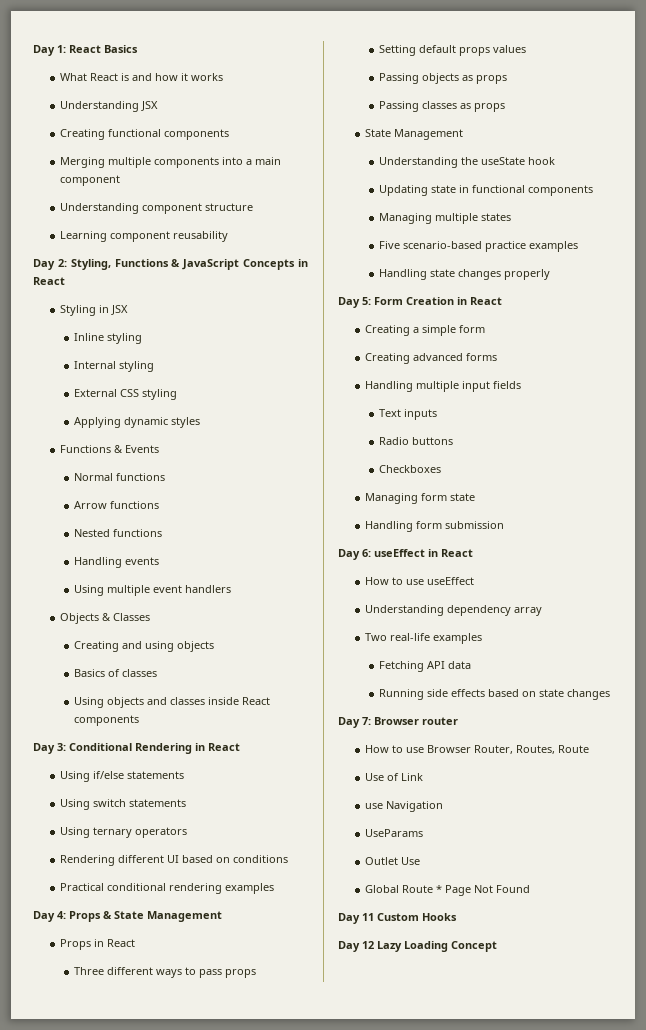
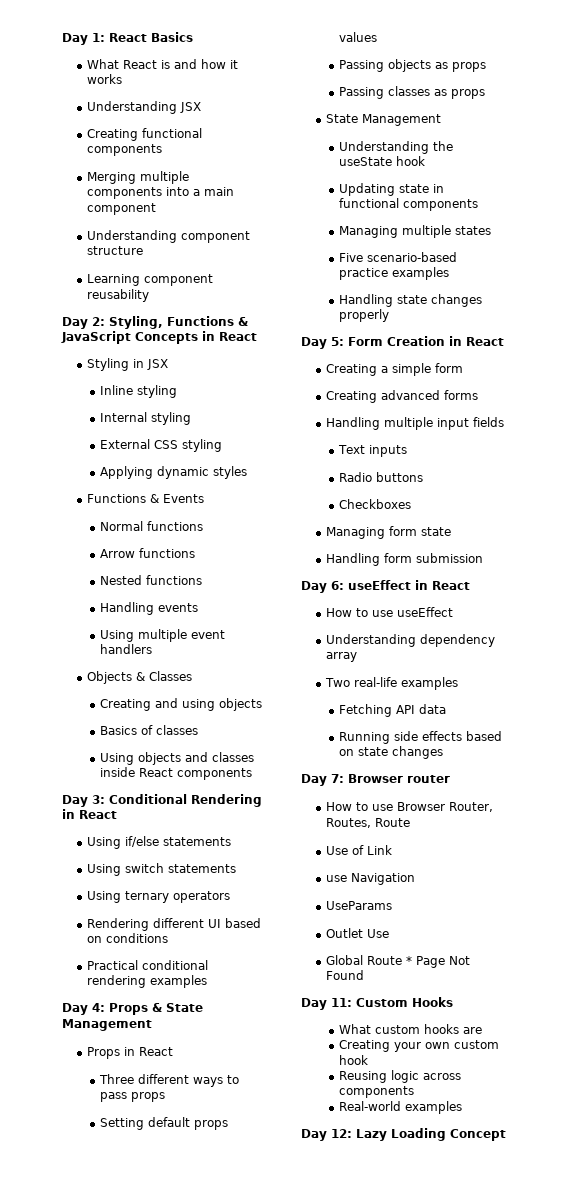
- Day 11 Custom Hooks
+ Day 11: Custom Hooks
- Day 12 Lazy Loading Concept
+ What custom hooks are
+ Creating your own custom hook
+ Reusing logic across components
+ Real-world examples
+ Day 12: Lazy Loading Concept

